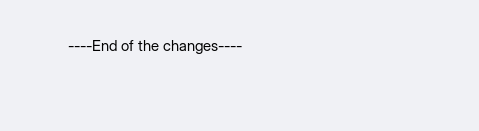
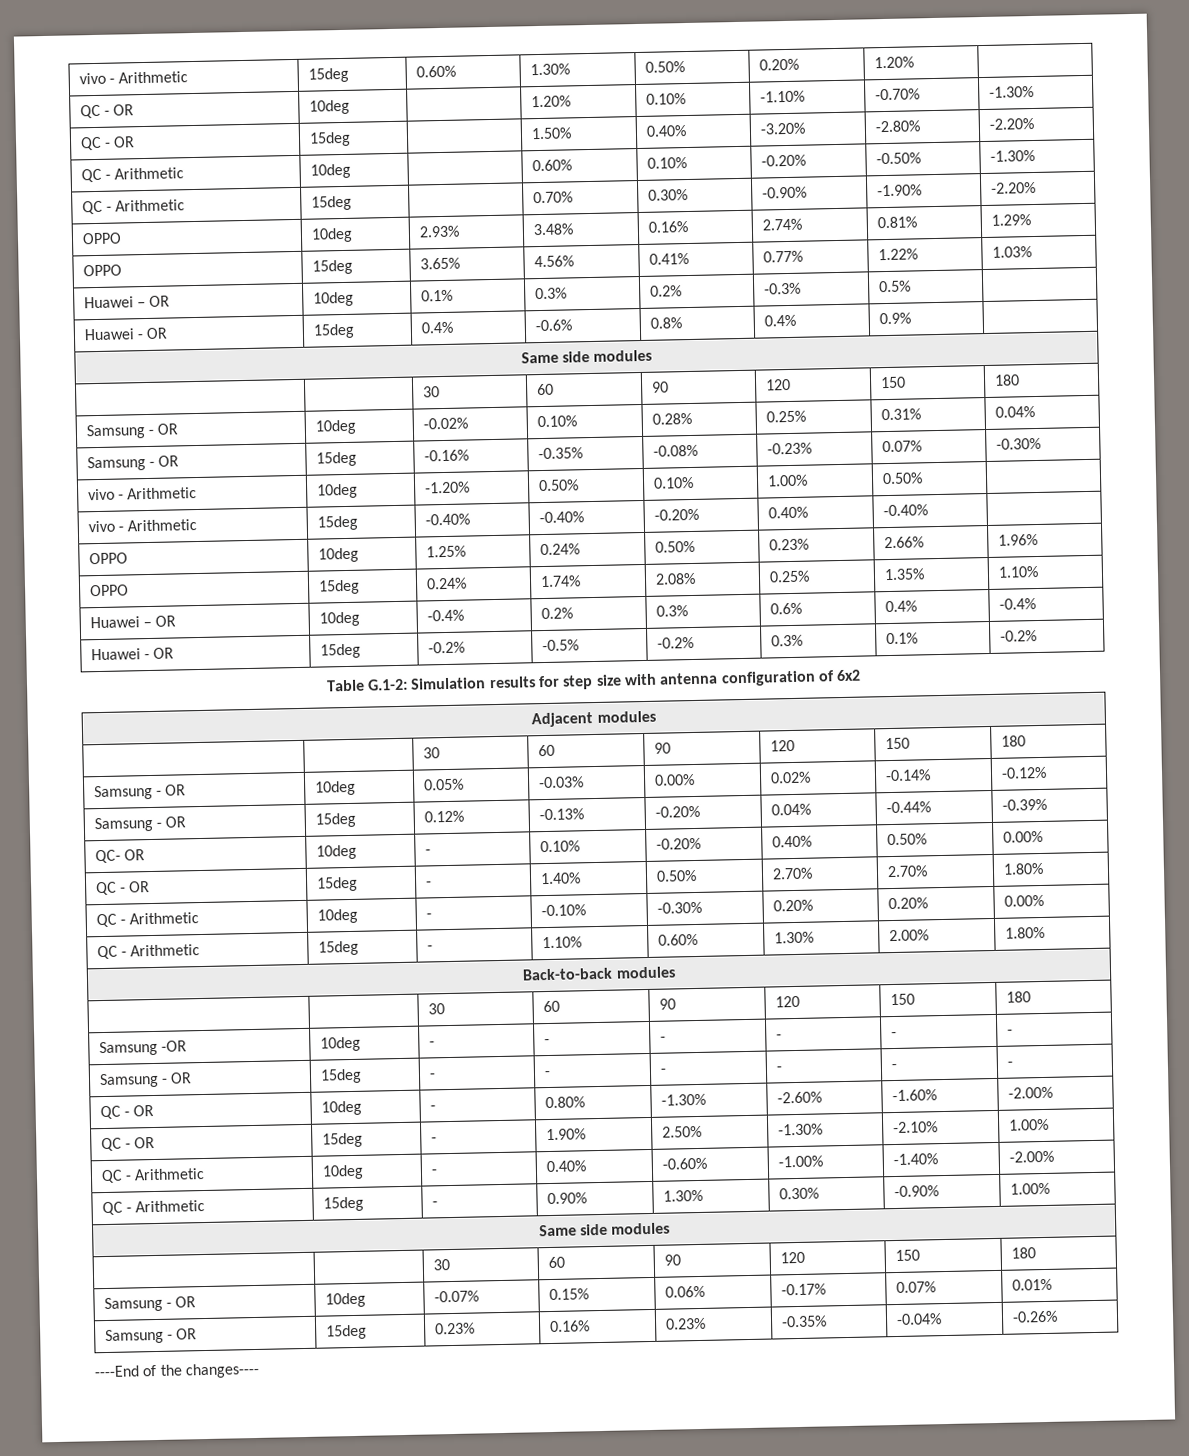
+ vivo - Arithmetic | 15deg | 0.60% | 1.30% | 0.50% | 0.20% | 1.20% |
+ QC - OR | 10deg | | 1.20% | 0.10% | -1.10% | -0.70% | -1.30%
+ QC - OR | 15deg | | 1.50% | 0.40% | -3.20% | -2.80% | -2.20%
+ QC - Arithmetic | 10deg | | 0.60% | 0.10% | -0.20% | -0.50% | -1.30%
+ QC - Arithmetic | 15deg | | 0.70% | 0.30% | -0.90% | -1.90% | -2.20%
+ OPPO | 10deg | 2.93% | 3.48% | 0.16% | 2.74% | 0.81% | 1.29%
+ OPPO | 15deg | 3.65% | 4.56% | 0.41% | 0.77% | 1.22% | 1.03%
+ Huawei – OR | 10deg | 0.1% | 0.3% | 0.2% | -0.3% | 0.5% |
+ Huawei - OR | 15deg | 0.4% | -0.6% | 0.8% | 0.4% | 0.9% |
+ Same side modules
+ | | 30 | 60 | 90 | 120 | 150 | 180
+ Samsung - OR | 10deg | -0.02% | 0.10% | 0.28% | 0.25% | 0.31% | 0.04%
+ Samsung - OR | 15deg | -0.16% | -0.35% | -0.08% | -0.23% | 0.07% | -0.30%
+ vivo - Arithmetic | 10deg | -1.20% | 0.50% | 0.10% | 1.00% | 0.50% |
+ vivo - Arithmetic | 15deg | -0.40% | -0.40% | -0.20% | 0.40% | -0.40% |
+ OPPO | 10deg | 1.25% | 0.24% | 0.50% | 0.23% | 2.66% | 1.96%
+ OPPO | 15deg | 0.24% | 1.74% | 2.08% | 0.25% | 1.35% | 1.10%
+ Huawei – OR | 10deg | -0.4% | 0.2% | 0.3% | 0.6% | 0.4% | -0.4%
+ Huawei - OR | 15deg | -0.2% | -0.5% | -0.2% | 0.3% | 0.1% | -0.2%
+ Table G.1-2: Simulation results for step size with antenna configuration of 6x2
+ Adjacent modules
+ | | 30 | 60 | 90 | 120 | 150 | 180
+ Samsung - OR | 10deg | 0.05% | -0.03% | 0.00% | 0.02% | -0.14% | -0.12%
+ Samsung - OR | 15deg | 0.12% | -0.13% | -0.20% | 0.04% | -0.44% | -0.39%
+ QC- OR | 10deg | - | 0.10% | -0.20% | 0.40% | 0.50% | 0.00%
+ QC - OR | 15deg | - | 1.40% | 0.50% | 2.70% | 2.70% | 1.80%
+ QC - Arithmetic | 10deg | - | -0.10% | -0.30% | 0.20% | 0.20% | 0.00%
+ QC - Arithmetic | 15deg | - | 1.10% | 0.60% | 1.30% | 2.00% | 1.80%
+ Back-to-back modules
+ | | 30 | 60 | 90 | 120 | 150 | 180
+ Samsung -OR | 10deg | - | - | - | - | - | -
+ Samsung - OR | 15deg | - | - | - | - | - | -
+ QC - OR | 10deg | - | 0.80% | -1.30% | -2.60% | -1.60% | -2.00%
+ QC - OR | 15deg | - | 1.90% | 2.50% | -1.30% | -2.10% | 1.00%
+ QC - Arithmetic | 10deg | - | 0.40% | -0.60% | -1.00% | -1.40% | -2.00%
+ QC - Arithmetic | 15deg | - | 0.90% | 1.30% | 0.30% | -0.90% | 1.00%
+ Same side modules
+ | | 30 | 60 | 90 | 120 | 150 | 180
+ Samsung - OR | 10deg | -0.07% | 0.15% | 0.06% | -0.17% | 0.07% | 0.01%
+ Samsung - OR | 15deg | 0.23% | 0.16% | 0.23% | -0.35% | -0.04% | -0.26%

